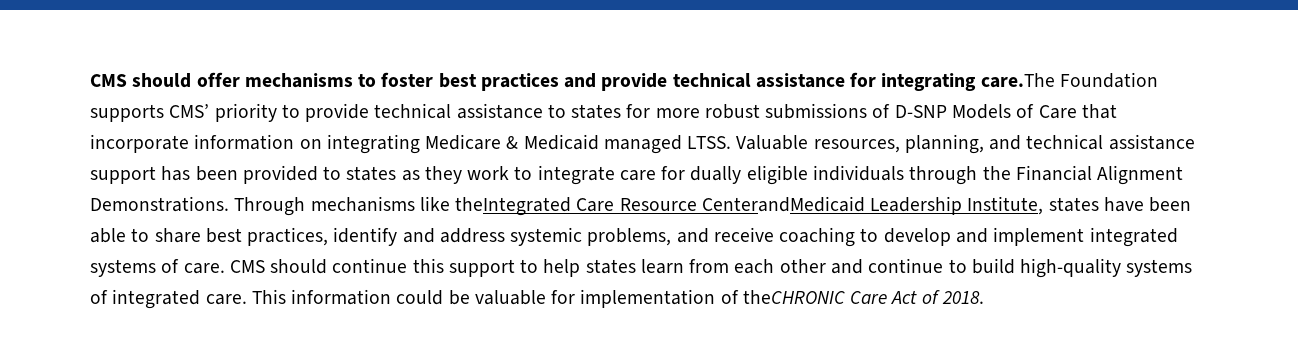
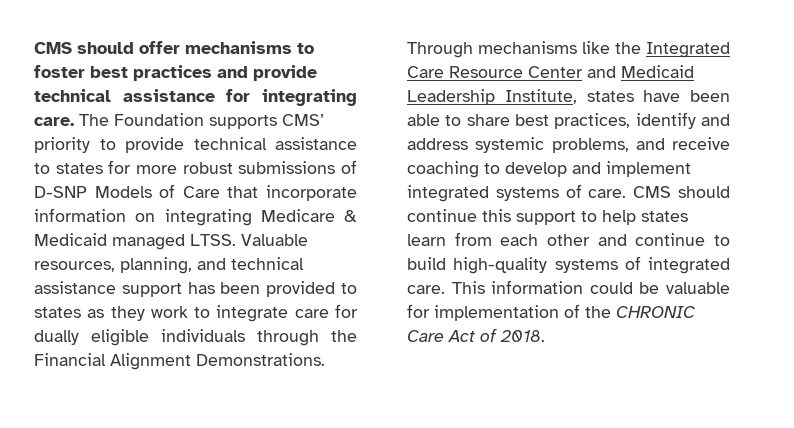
- CMS should offer mechanisms to foster best practices and provide technical assistance for integrating care.The Foundation supports CMS’ priority to provide technical assistance to states for more robust submissions of D-SNP Models of Care that incorporate information on integrating Medicare & Medicaid managed LTSS.
+ CMS should offer mechanisms to foster best practices and provide technical assistance for integrating care. The Foundation supports CMS’ priority to provide technical assistance to states for more robust submissions of D-SNP Models of Care that incorporate information on integrating Medicare & Medicaid managed LTSS.
- Through mechanisms like theIntegrated Care Resource CenterandMedicaid Leadership Institute, states have been able to share best practices, identify and address systemic problems, and receive coaching to develop and implement integrated systems of care.
+ Through mechanisms like the Integrated Care Resource Center and Medicaid Leadership Institute, states have been able to share best practices, identify and address systemic problems, and receive coaching to develop and implement integrated systems of care.
- This information could be valuable for implementation of theCHRONIC Care Act of 2018.
+ This information could be valuable for implementation of the CHRONIC Care Act of 2018.

